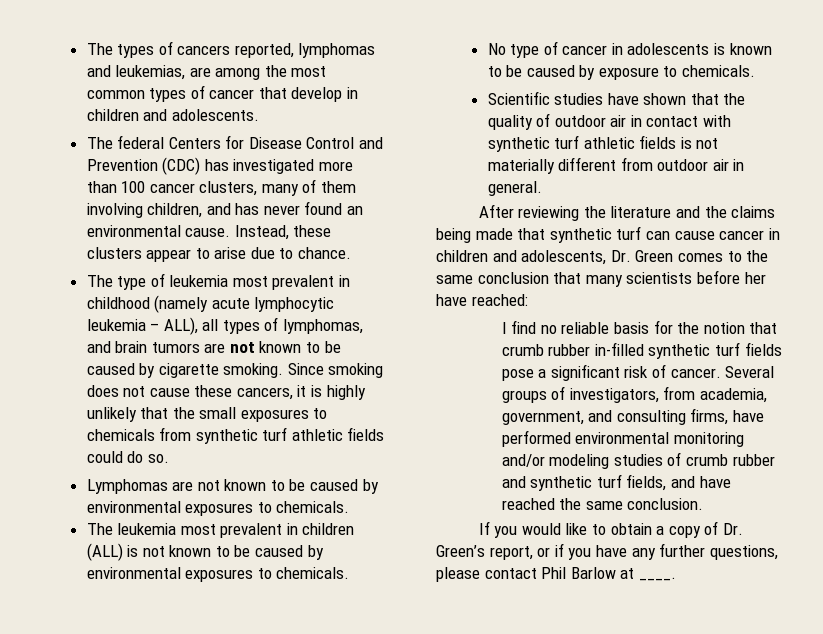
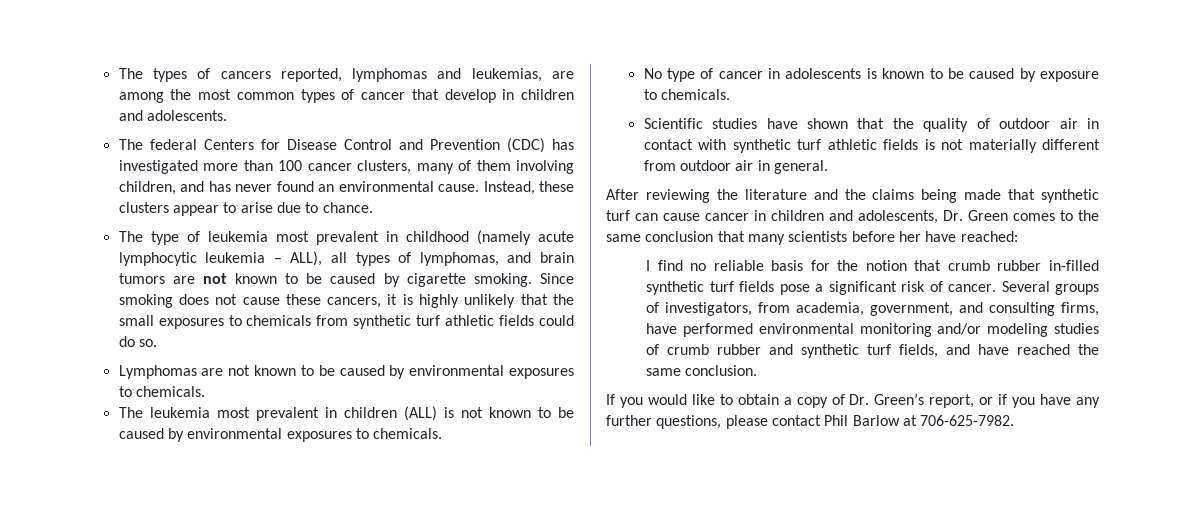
- If you would like to obtain a copy of Dr. Green’s report, or if you have any further questions, please contact Phil Barlow at ____.
+ If you would like to obtain a copy of Dr. Green’s report, or if you have any further questions, please contact Phil Barlow at 706-625-7982.

